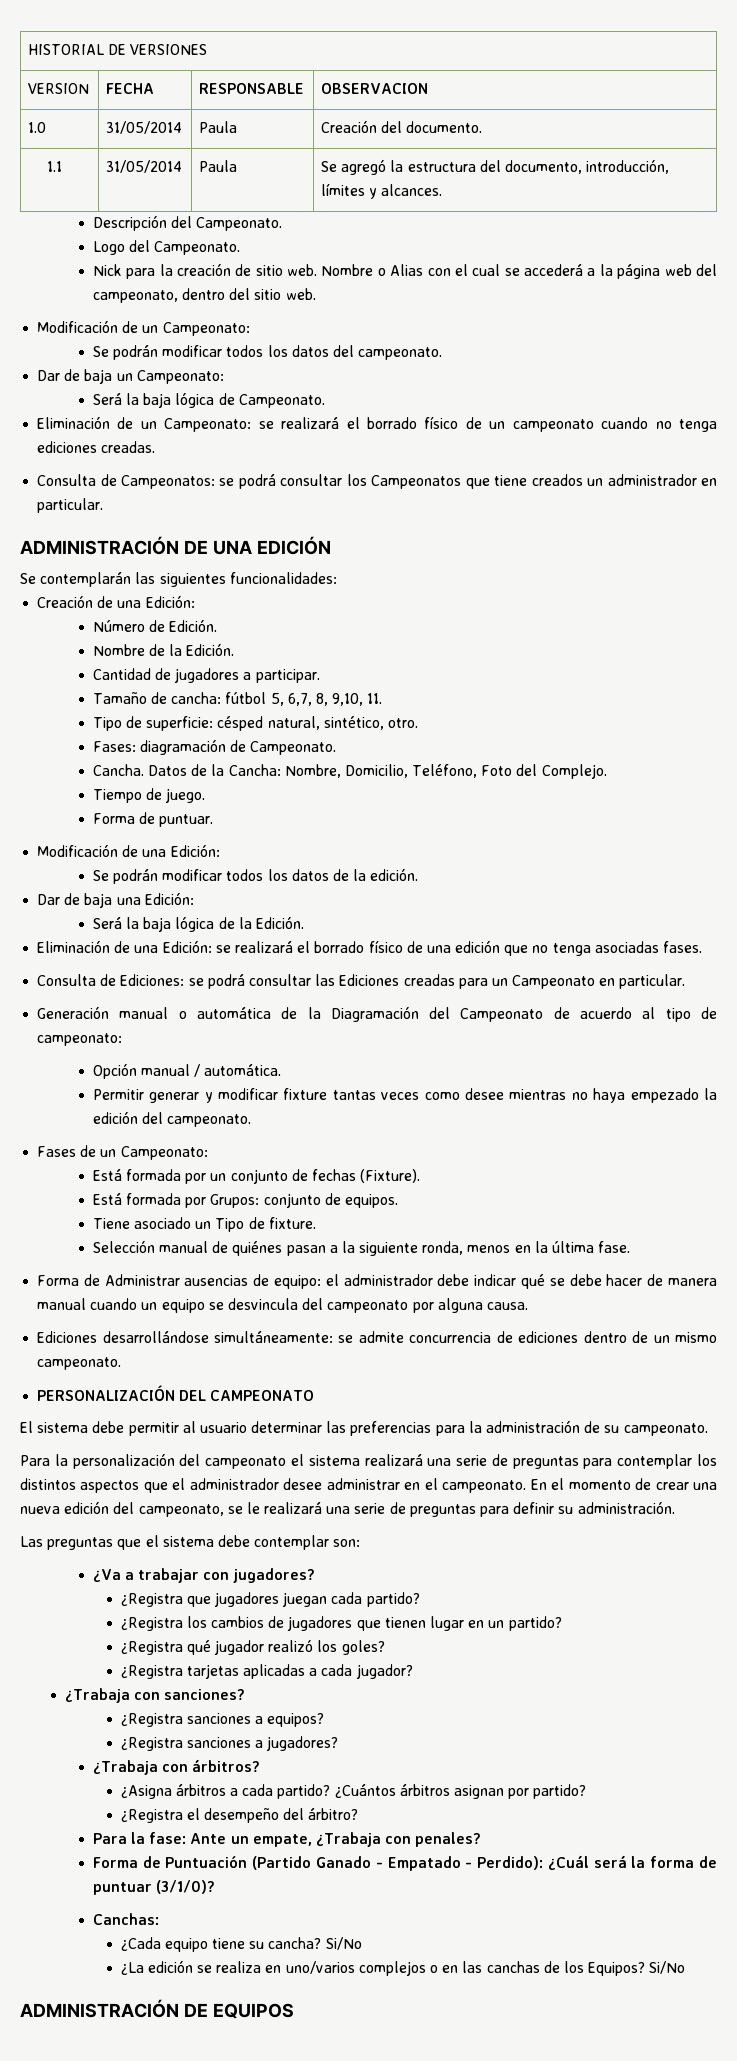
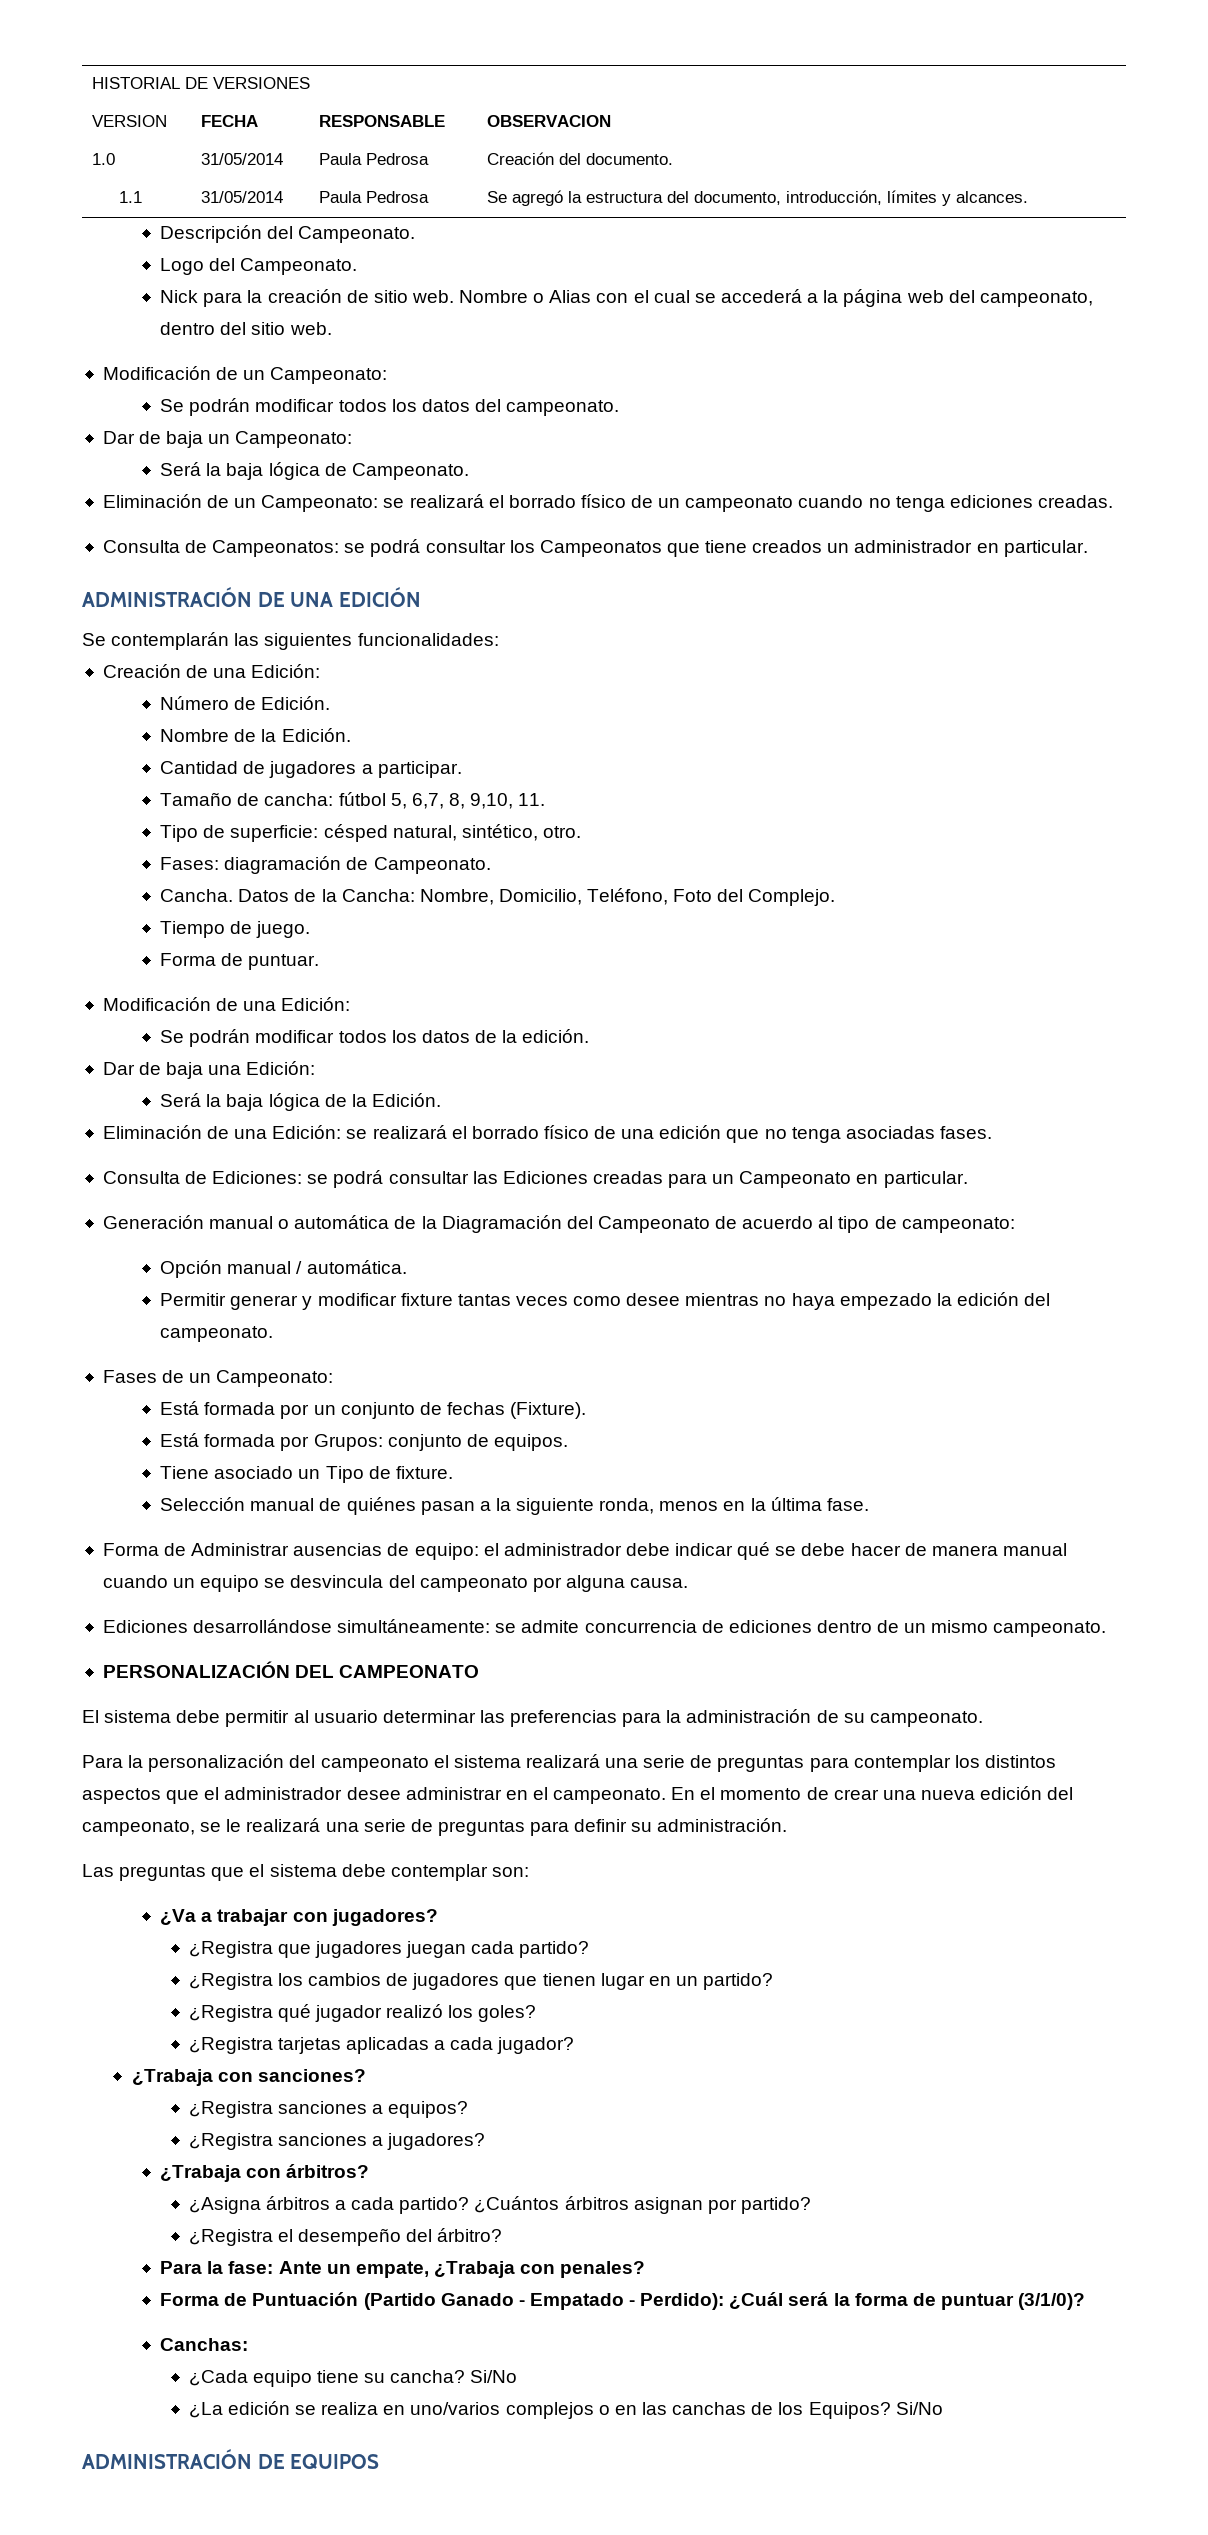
- 1.0 | 31/05/2014 | Paula | Creación del documento.
+ 1.0 | 31/05/2014 | Paula Pedrosa | Creación del documento.
- 1.1 | 31/05/2014 | Paula | Se agregó la estructura del documento, introducción, límites y alcances.
+ 1.1 | 31/05/2014 | Paula Pedrosa | Se agregó la estructura del documento, introducción, límites y alcances.

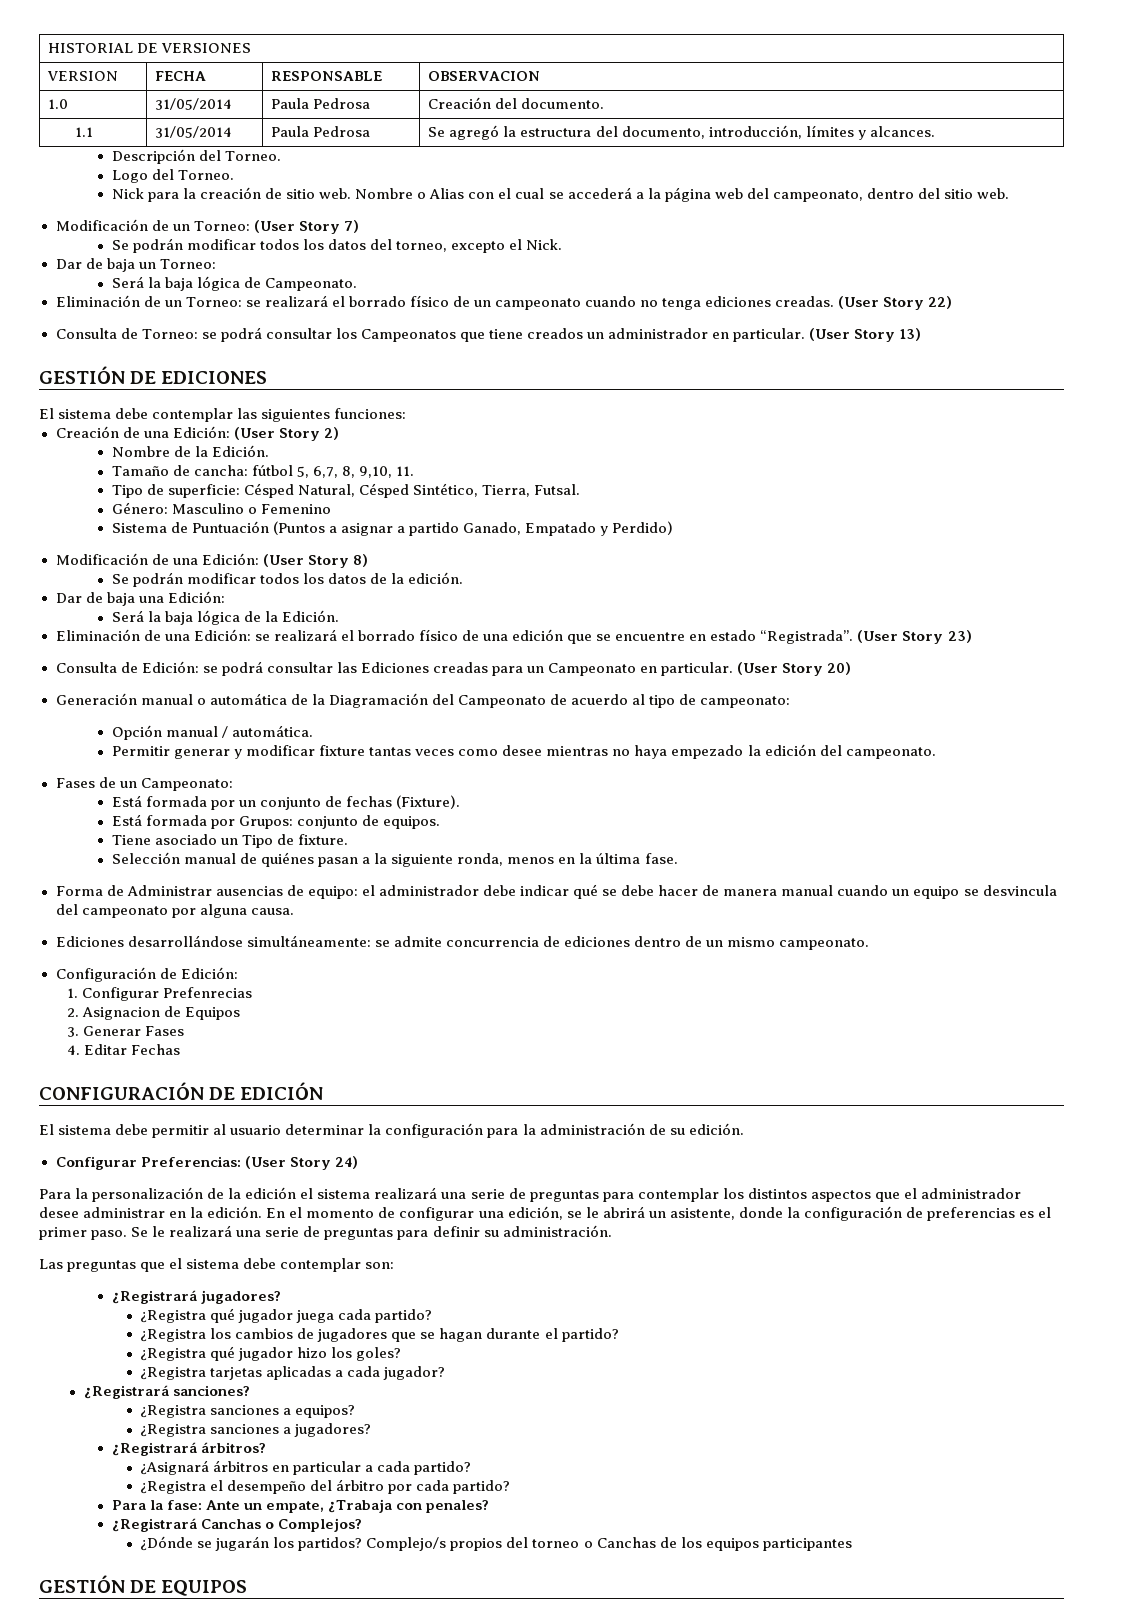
- Descripción del Campeonato.
+ Descripción del Torneo.
- Logo del Campeonato.
+ Logo del Torneo.
- Modificación de un Campeonato:
+ Modificación de un Torneo: (User Story 7)
- Se podrán modificar todos los datos del campeonato.
+ Se podrán modificar todos los datos del torneo, excepto el Nick.
- Dar de baja un Campeonato:
+ Dar de baja un Torneo:
- Eliminación de un Campeonato: se realizará el borrado físico de un campeonato cuando no tenga ediciones creadas.
- Consulta de Campeonatos: se podrá consultar los Campeonatos que tiene creados un administrador en particular.
- ADMINISTRACIÓN DE UNA EDICIÓN
- Se contemplarán las siguientes funcionalidades:
+ Eliminación de un Torneo: se realizará el borrado físico de un campeonato cuando no tenga ediciones creadas. (User Story 22)
+ Consulta de Torneo: se podrá consultar los Campeonatos que tiene creados un administrador en particular. (User Story 13)
+ GESTIÓN DE EDICIONES
+ El sistema debe contemplar las siguientes funciones:
- Creación de una Edición:
- Número de Edición.
+ Creación de una Edición: (User Story 2)
- Cantidad de jugadores a participar.
- Tipo de superficie: césped natural, sintético, otro.
- Fases: diagramación de Campeonato.
- Cancha. Datos de la Cancha: Nombre, Domicilio, Teléfono, Foto del Complejo.
- Tiempo de juego.
- Forma de puntuar.
+ Tipo de superficie: Césped Natural, Césped Sintético, Tierra, Futsal.
+ Género: Masculino o Femenino
+ Sistema de Puntuación (Puntos a asignar a partido Ganado, Empatado y Perdido)
- Modificación de una Edición:
+ Modificación de una Edición: (User Story 8)
- Eliminación de una Edición: se realizará el borrado físico de una edición que no tenga asociadas fases.
- Consulta de Ediciones: se podrá consultar las Ediciones creadas para un Campeonato en particular.
+ Eliminación de una Edición: se realizará el borrado físico de una edición que se encuentre en estado “Registrada”. (User Story 23)
+ Consulta de Edición: se podrá consultar las Ediciones creadas para un Campeonato en particular. (User Story 20)
- PERSONALIZACIÓN DEL CAMPEONATO
+ Configuración de Edición:
+ 1. Configurar Prefenrecias
+ 2. Asignacion de Equipos
+ 3. Generar Fases
+ 4. Editar Fechas
+ CONFIGURACIÓN DE EDICIÓN
- El sistema debe permitir al usuario determinar las preferencias para la administración de su campeonato.
+ El sistema debe permitir al usuario determinar la configuración para la administración de su edición.
+ Configurar Preferencias: (User Story 24)
- Para la personalización del campeonato el sistema realizará una serie de preguntas para contemplar los distintos aspectos que el administrador desee administrar en el campeonato.
+ Para la personalización de la edición el sistema realizará una serie de preguntas para contemplar los distintos aspectos que el administrador desee administrar en la edición.
- En el momento de crear una nueva edición del campeonato, se le realizará una serie de preguntas para definir su administración.
+ En el momento de configurar una edición, se le abrirá un asistente, donde la configuración de preferencias es el primer paso. Se le realizará una serie de preguntas para definir su administración.
- ¿Va a trabajar con jugadores?
+ ¿Registrará jugadores?
- ¿Registra que jugadores juegan cada partido?
+ ¿Registra qué jugador juega cada partido?
- ¿Registra los cambios de jugadores que tienen lugar en un partido?
+ ¿Registra los cambios de jugadores que se hagan durante el partido?
- ¿Registra qué jugador realizó los goles?
+ ¿Registra qué jugador hizo los goles?
- ¿Trabaja con sanciones?
+ ¿Registrará sanciones?
- ¿Trabaja con árbitros?
+ ¿Registrará árbitros?
- ¿Asigna árbitros a cada partido? ¿Cuántos árbitros asignan por partido?
+ ¿Asignará árbitros en particular a cada partido?
- ¿Registra el desempeño del árbitro?
+ ¿Registra el desempeño del árbitro por cada partido?
- Forma de Puntuación (Partido Ganado - Empatado - Perdido): ¿Cuál será la forma de puntuar (3/1/0)?
- Canchas:
- ¿Cada equipo tiene su cancha? Si/No
- ¿La edición se realiza en uno/varios complejos o en las canchas de los Equipos? Si/No
- ADMINISTRACIÓN DE EQUIPOS
+ ¿Registrará Canchas o Complejos?
+ ¿Dónde se jugarán los partidos? Complejo/s propios del torneo o Canchas de los equipos participantes
+ GESTIÓN DE EQUIPOS

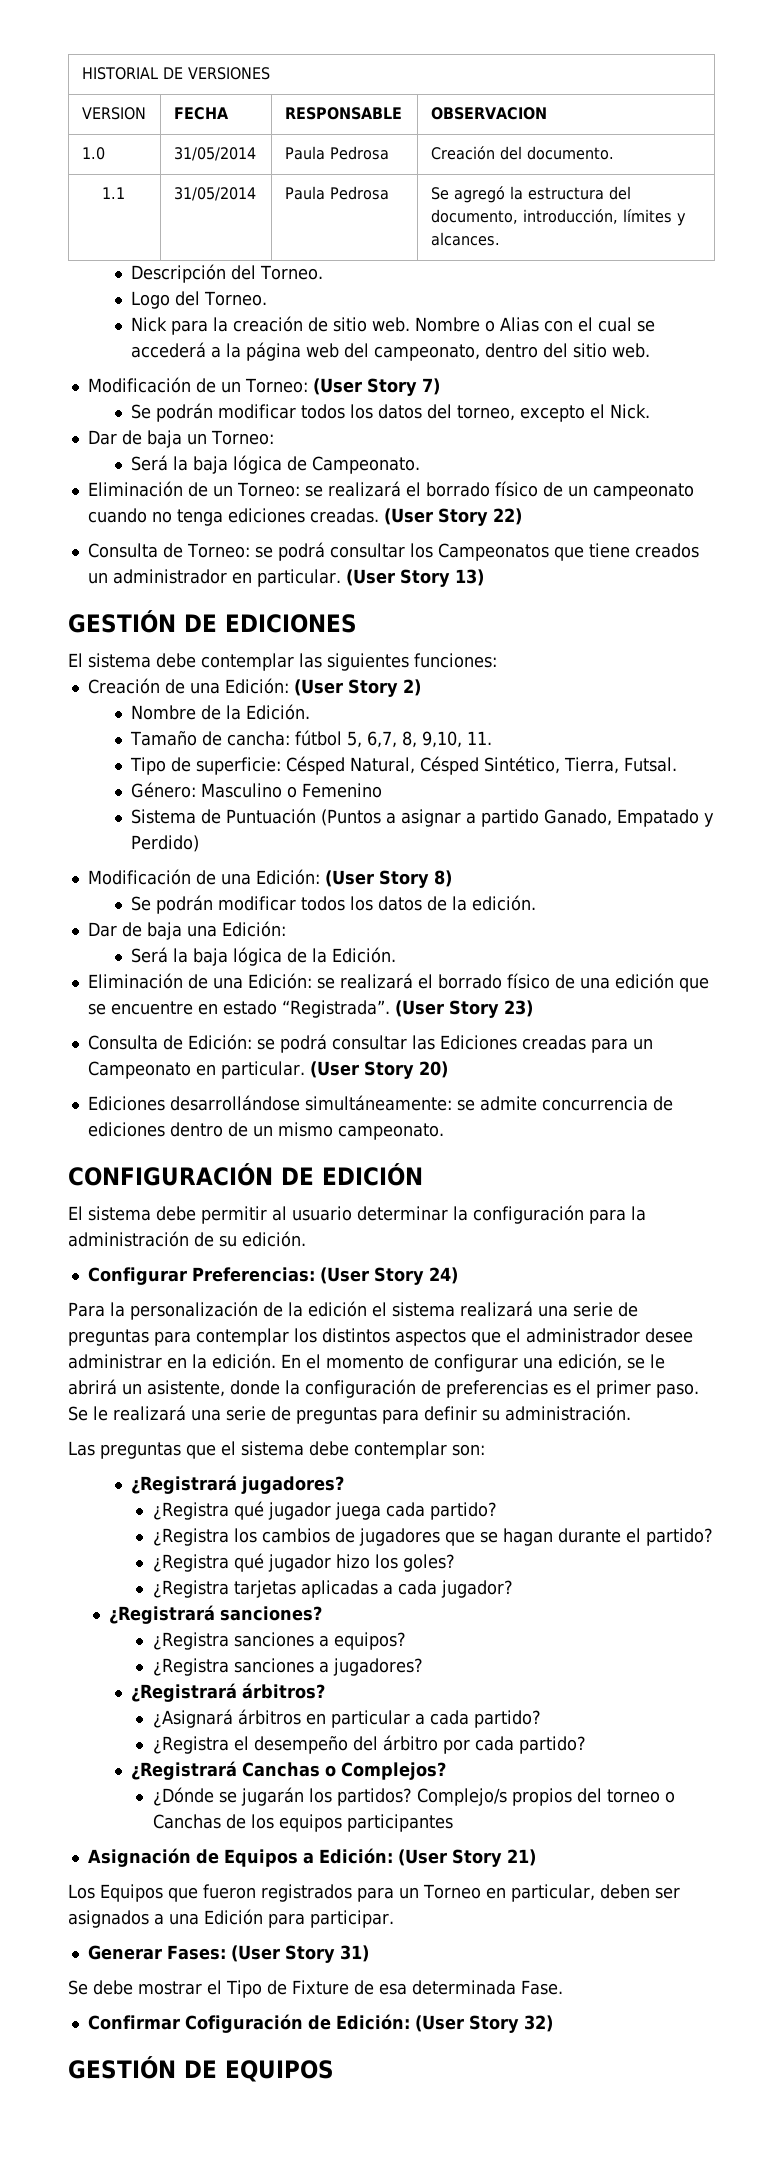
- Generación manual o automática de la Diagramación del Campeonato de acuerdo al tipo de campeonato:
- Opción manual / automática.
- Permitir generar y modificar fixture tantas veces como desee mientras no haya empezado la edición del campeonato.
- Fases de un Campeonato:
- Está formada por un conjunto de fechas (Fixture).
- Está formada por Grupos: conjunto de equipos.
- Tiene asociado un Tipo de fixture.
- Selección manual de quiénes pasan a la siguiente ronda, menos en la última fase.
- Forma de Administrar ausencias de equipo: el administrador debe indicar qué se debe hacer de manera manual cuando un equipo se desvincula del campeonato por alguna causa.
- Configuración de Edición:
- 1. Configurar Prefenrecias
- 2. Asignacion de Equipos
- 3. Generar Fases
- 4. Editar Fechas
- Para la fase: Ante un empate, ¿Trabaja con penales?
+ Asignación de Equipos a Edición: (User Story 21)
+ Los Equipos que fueron registrados para un Torneo en particular, deben ser asignados a una Edición para participar.
+ Generar Fases: (User Story 31)
+ Se debe mostrar el Tipo de Fixture de esa determinada Fase.
+ Confirmar Cofiguración de Edición: (User Story 32)

